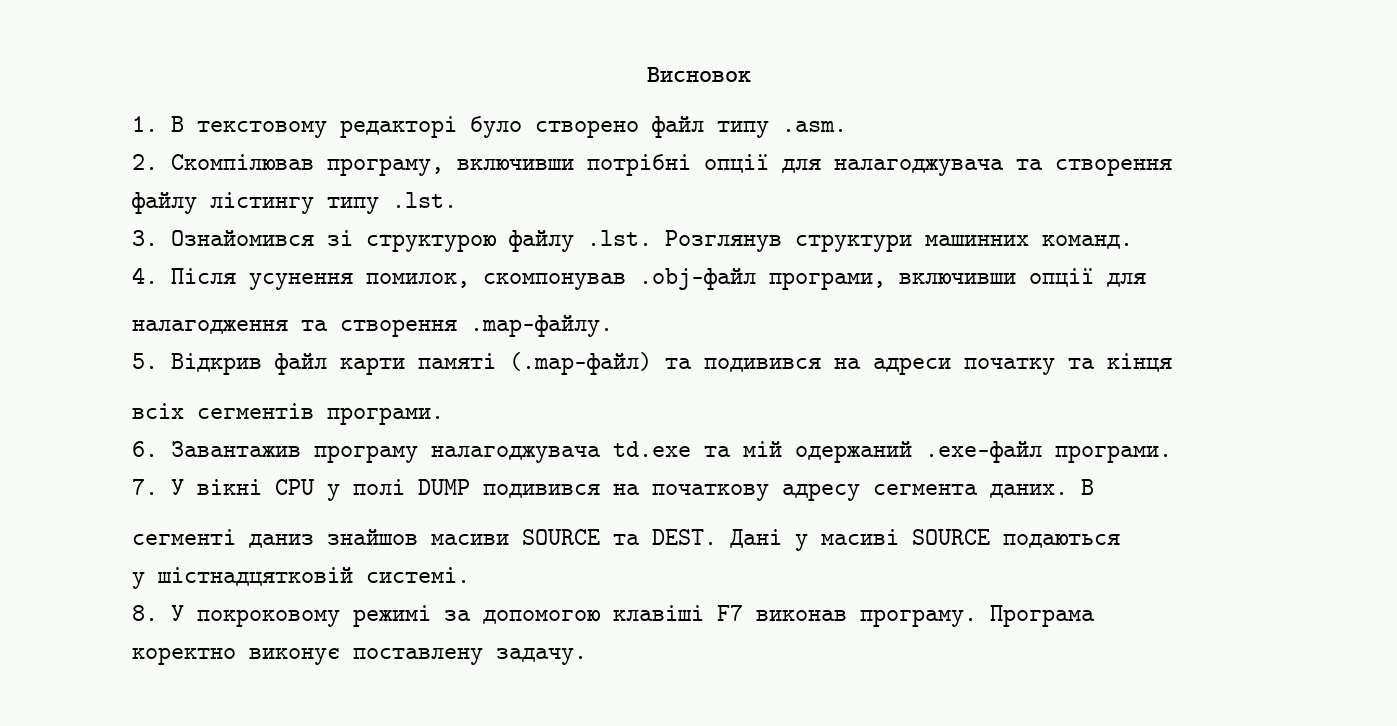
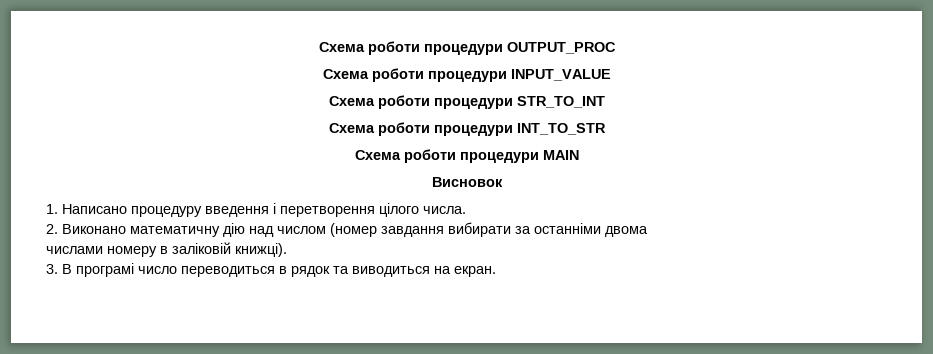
+ Схема роботи процедури OUTPUT_PROC
+ Схема роботи процедури INPUT_VALUE
+ Схема роботи процедури STR_TO_INT
+ Схема роботи процедури INT_TO_STR
+ Схема роботи процедури MAIN
  Висновок
- 1. В текстовому редакторі було створено файл типу .asm.
- 2. Скомпілював програму, включивши потрібні опції для налагоджувача та створення
- файлу лістингу типу .lst.
- 3. Ознайомився зі структурою файлу .lst. Розглянув структури машинних команд.
- 4. Після усунення помилок, скомпонував .obj-файл програми, включивши опції для
- налагодження та створення .map-файлу.
- 5. Відкрив файл карти памяті (.map-файл) та подивився на адреси початку та кінця
- всіх сегментів програми.
- 6. Завантажив програму налагоджувача td.exe та мій одержаний .exe-файл програми.
- 7. У вікні CPU у полі DUMP подивився на початкову адресу сегмента даних. В
- сегменті даниз знайшов масиви SOURCE та DEST. Дані у масиві SOURCE подаються
- у шістнадцятковій системі.
- 8. У покроковому режимі за допомогою клавіші F7 виконав програму. Програма
- коректно виконує поставлену задачу.
+ 1. Написано процедуру введення і перетворення цілого числа.
+ 2. Виконано математичну дію над числом (номер завдання вибирати за останніми двома
+ числами номеру в заліковій книжці).
+ 3. В програмі число переводиться в рядок та виводиться на екран.

